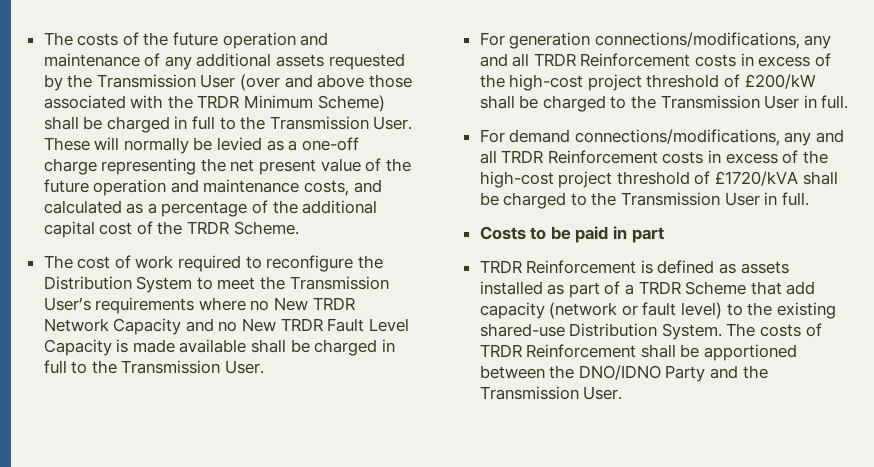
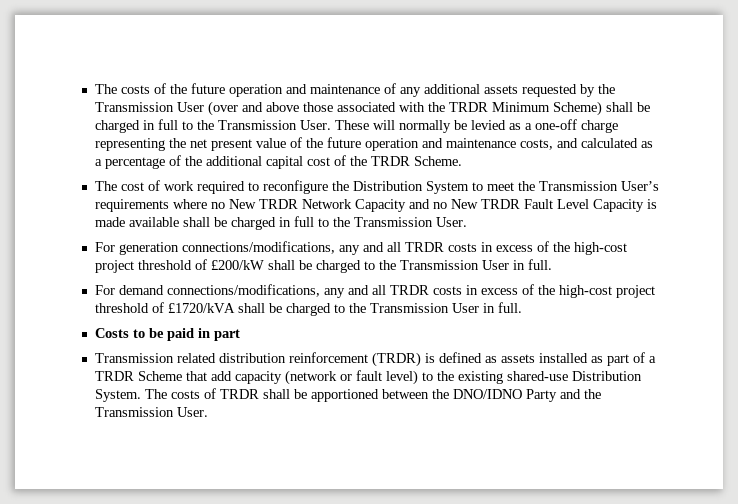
- For generation connections/modifications, any and all TRDR Reinforcement costs in excess of the high-cost project threshold of £200/kW shall be charged to the Transmission User in full.
+ For generation connections/modifications, any and all TRDR costs in excess of the high-cost project threshold of £200/kW shall be charged to the Transmission User in full.
- For demand connections/modifications, any and all TRDR Reinforcement costs in excess of the high-cost project threshold of £1720/kVA shall be charged to the Transmission User in full.
+ For demand connections/modifications, any and all TRDR costs in excess of the high-cost project threshold of £1720/kVA shall be charged to the Transmission User in full.
- TRDR Reinforcement is defined as assets installed as part of a TRDR Scheme that add capacity (network or fault level) to the existing shared-use Distribution System.
+ Transmission related distribution reinforcement (TRDR) is defined as assets installed as part of a TRDR Scheme that add capacity (network or fault level) to the existing shared-use Distribution System.
- The costs of TRDR Reinforcement shall be apportioned between the DNO/IDNO Party and the Transmission User.
+ The costs of TRDR shall be apportioned between the DNO/IDNO Party and the Transmission User.

